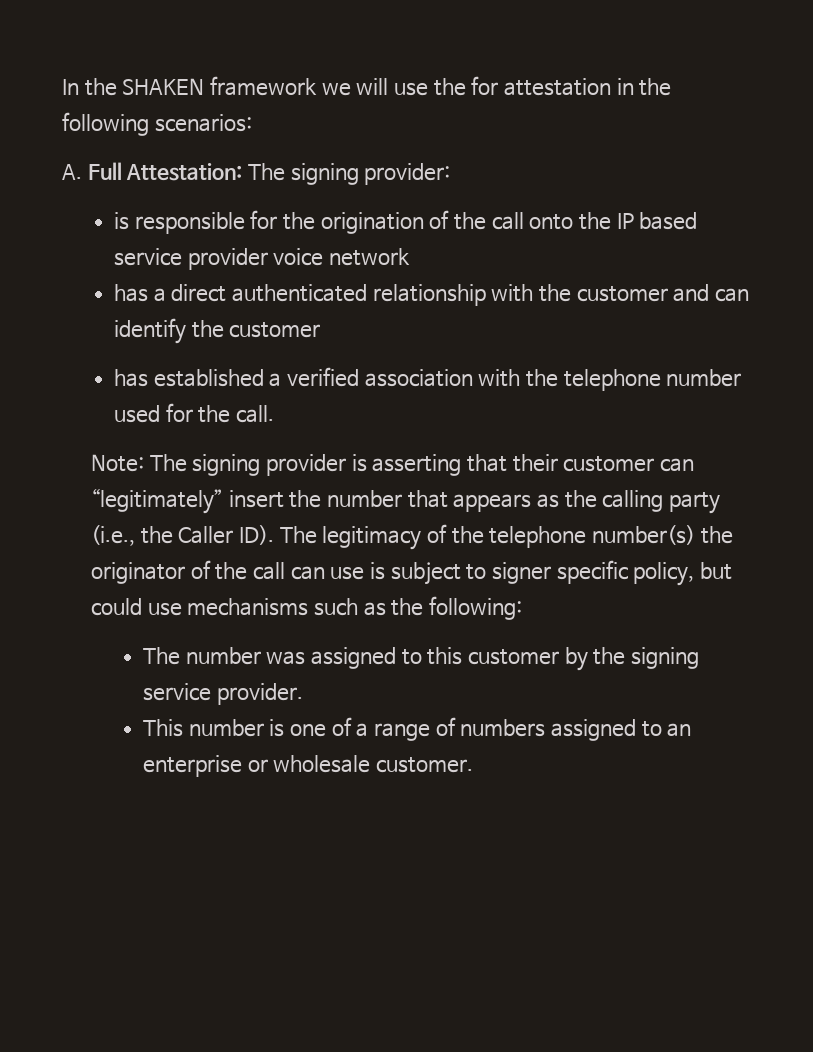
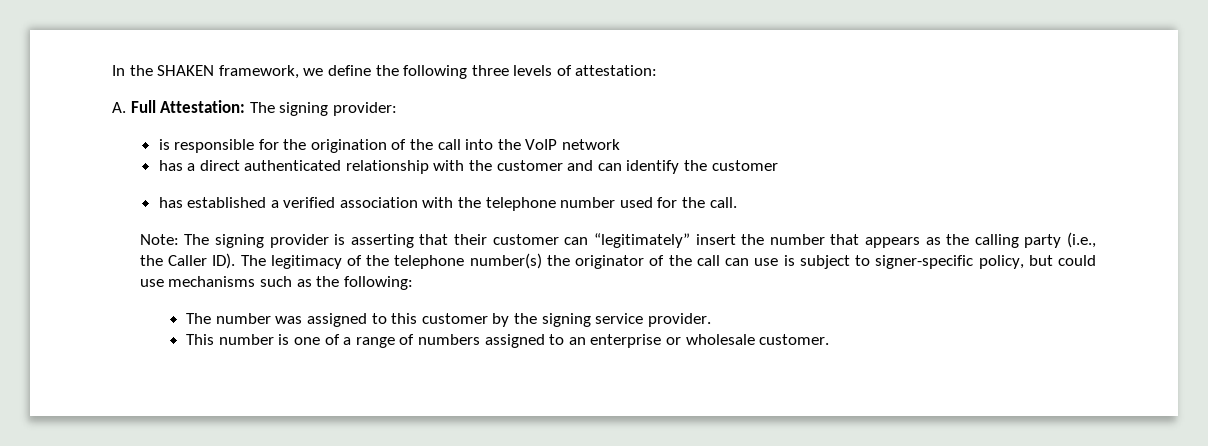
- In the SHAKEN framework we will use the for attestation in the following scenarios:
+ In the SHAKEN framework, we define the following three levels of attestation:
- is responsible for the origination of the call onto the IP based service provider voice network
+ is responsible for the origination of the call into the VoIP network
- Note: The signing provider is asserting that their customer can “legitimately” insert the number that appears as the calling party (i.e., the Caller ID). The legitimacy of the telephone number(s) the originator of the call can use is subject to signer specific policy, but could use mechanisms such as the following:
+ Note: The signing provider is asserting that their customer can “legitimately” insert the number that appears as the calling party (i.e., the Caller ID). The legitimacy of the telephone number(s) the originator of the call can use is subject to signer-specific policy, but could use mechanisms such as the following:

